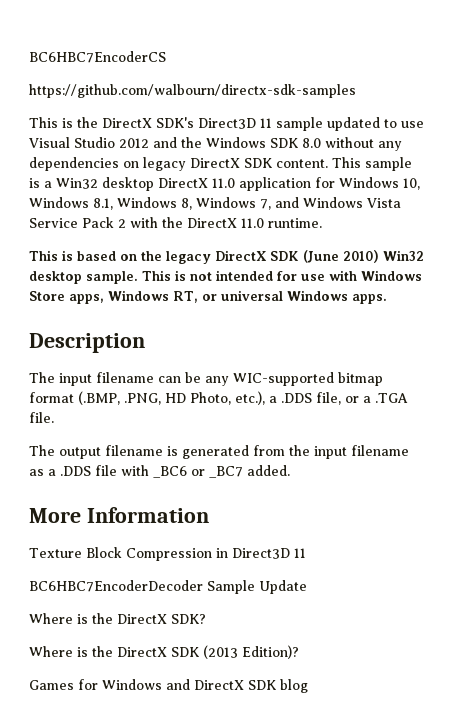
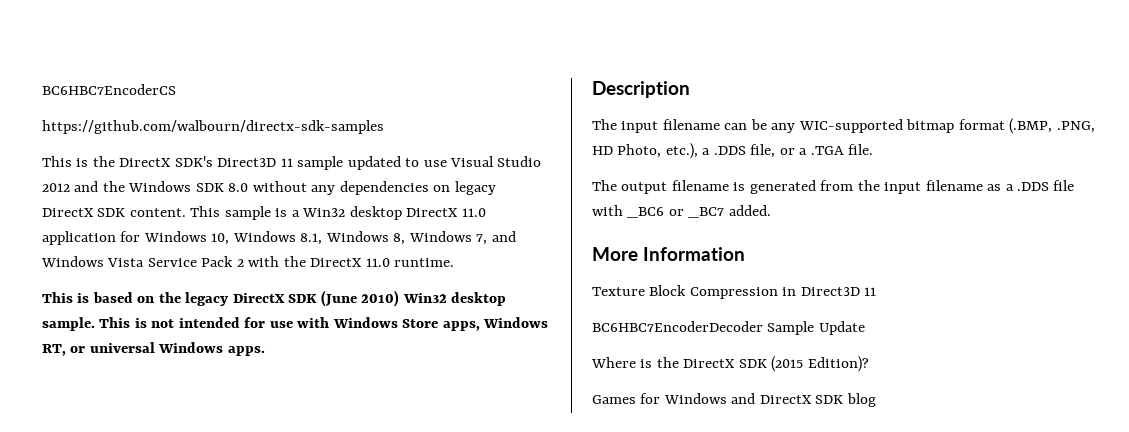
- Where is the DirectX SDK?
- Where is the DirectX SDK (2013 Edition)?
+ Where is the DirectX SDK (2015 Edition)?

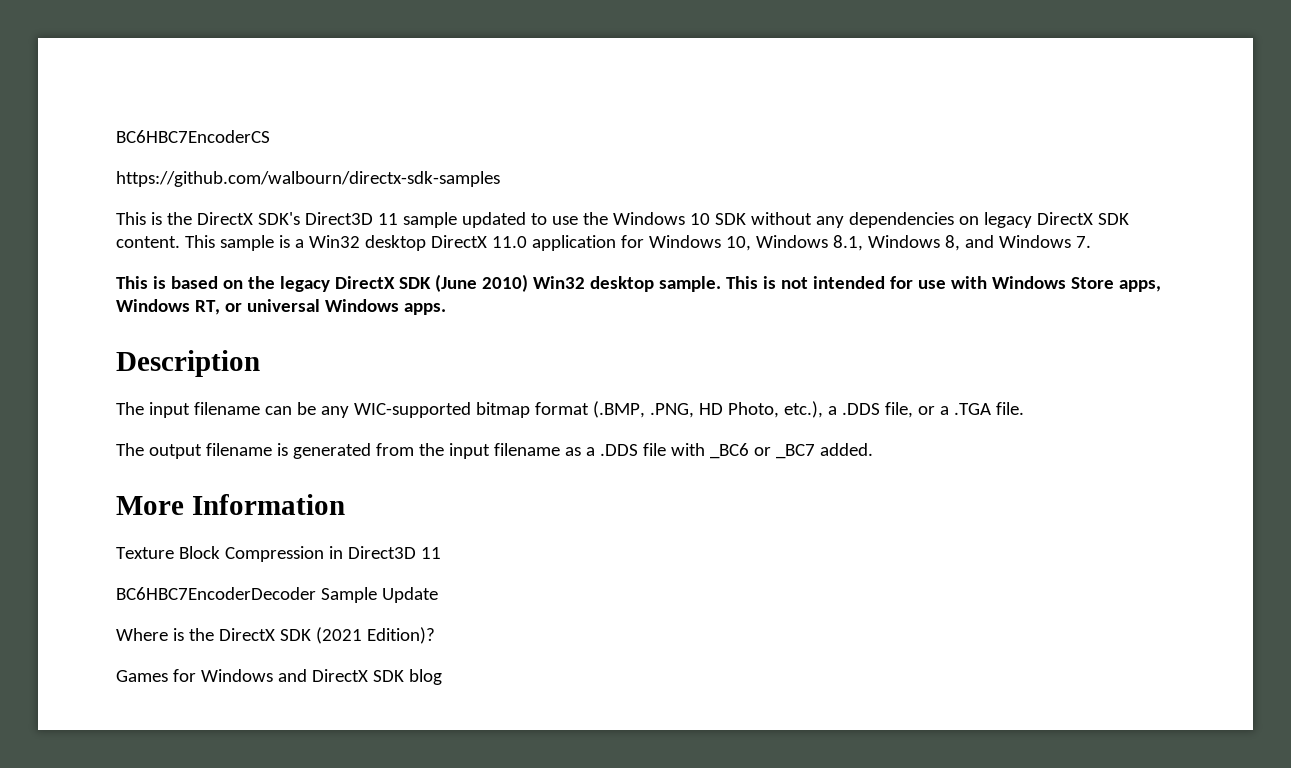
- This is the DirectX SDK's Direct3D 11 sample updated to use Visual Studio 2012 and the Windows SDK 8.0 without any dependencies on legacy DirectX SDK content.
+ This is the DirectX SDK's Direct3D 11 sample updated to use the Windows 10 SDK without any dependencies on legacy DirectX SDK content.
- This sample is a Win32 desktop DirectX 11.0 application for Windows 10, Windows 8.1, Windows 8, Windows 7, and Windows Vista Service Pack 2 with the DirectX 11.0 runtime.
+ This sample is a Win32 desktop DirectX 11.0 application for Windows 10, Windows 8.1, Windows 8, and Windows 7.
- Where is the DirectX SDK (2015 Edition)?
+ Where is the DirectX SDK (2021 Edition)?

